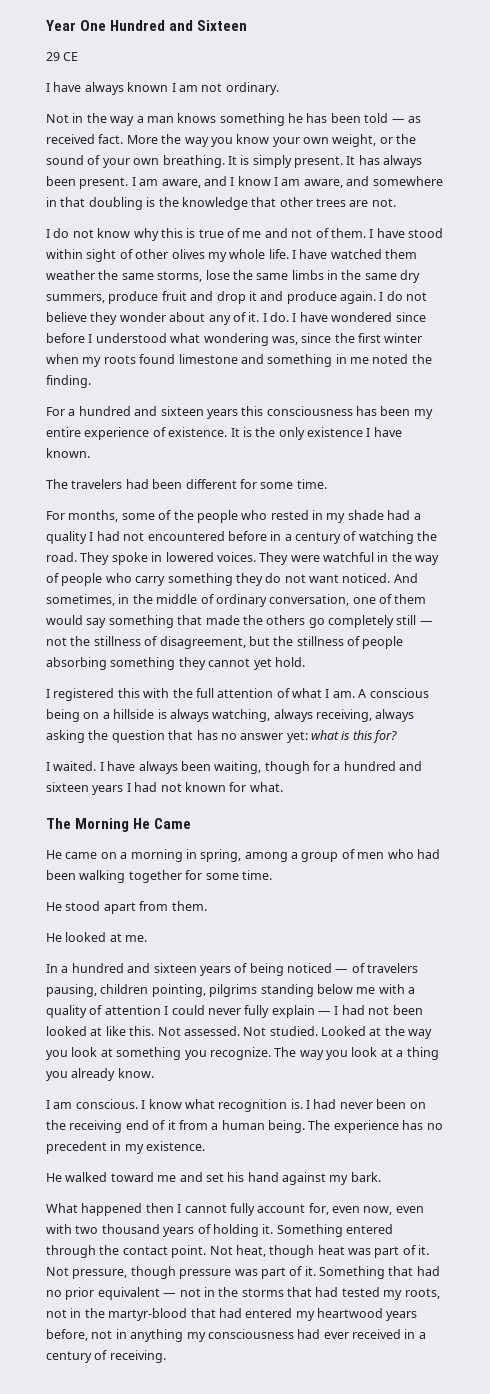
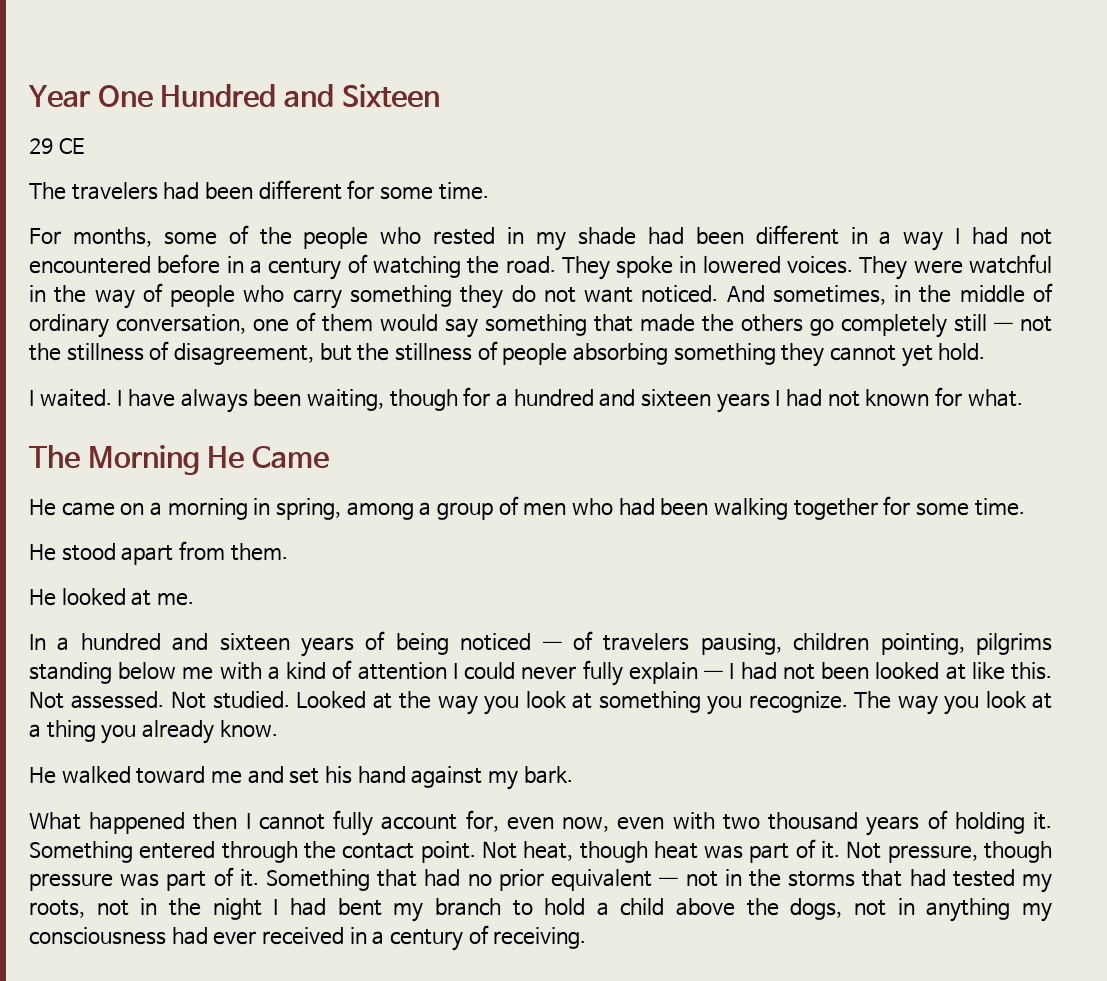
- I have always known I am not ordinary.
- Not in the way a man knows something he has been told — as received fact. More the way you know your own weight, or the sound of your own breathing. It is simply present. It has always been present. I am aware, and I know I am aware, and somewhere in that doubling is the knowledge that other trees are not.
- I do not know why this is true of me and not of them. I have stood within sight of other olives my whole life. I have watched them weather the same storms, lose the same limbs in the same dry summers, produce fruit and drop it and produce again. I do not believe they wonder about any of it. I do. I have wondered since before I understood what wondering was, since the first winter when my roots found limestone and something in me noted the finding.
- For a hundred and sixteen years this consciousness has been my entire experience of existence. It is the only existence I have known.
- For months, some of the people who rested in my shade had a quality I had not encountered before in a century of watching the road.
+ For months, some of the people who rested in my shade had been different in a way I had not encountered before in a century of watching the road.
- I registered this with the full attention of what I am. A conscious being on a hillside is always watching, always receiving, always asking the question that has no answer yet: what is this for?
- In a hundred and sixteen years of being noticed — of travelers pausing, children pointing, pilgrims standing below me with a quality of attention I could never fully explain — I had not been looked at like this.
+ In a hundred and sixteen years of being noticed — of travelers pausing, children pointing, pilgrims standing below me with a kind of attention I could never fully explain — I had not been looked at like this.
- I am conscious. I know what recognition is. I had never been on the receiving end of it from a human being. The experience has no precedent in my existence.
- Something that had no prior equivalent — not in the storms that had tested my roots, not in the martyr-blood that had entered my heartwood years before, not in anything my consciousness had ever received in a century of receiving.
+ Something that had no prior equivalent — not in the storms that had tested my roots, not in the night I had bent my branch to hold a child above the dogs, not in anything my consciousness had ever received in a century of receiving.

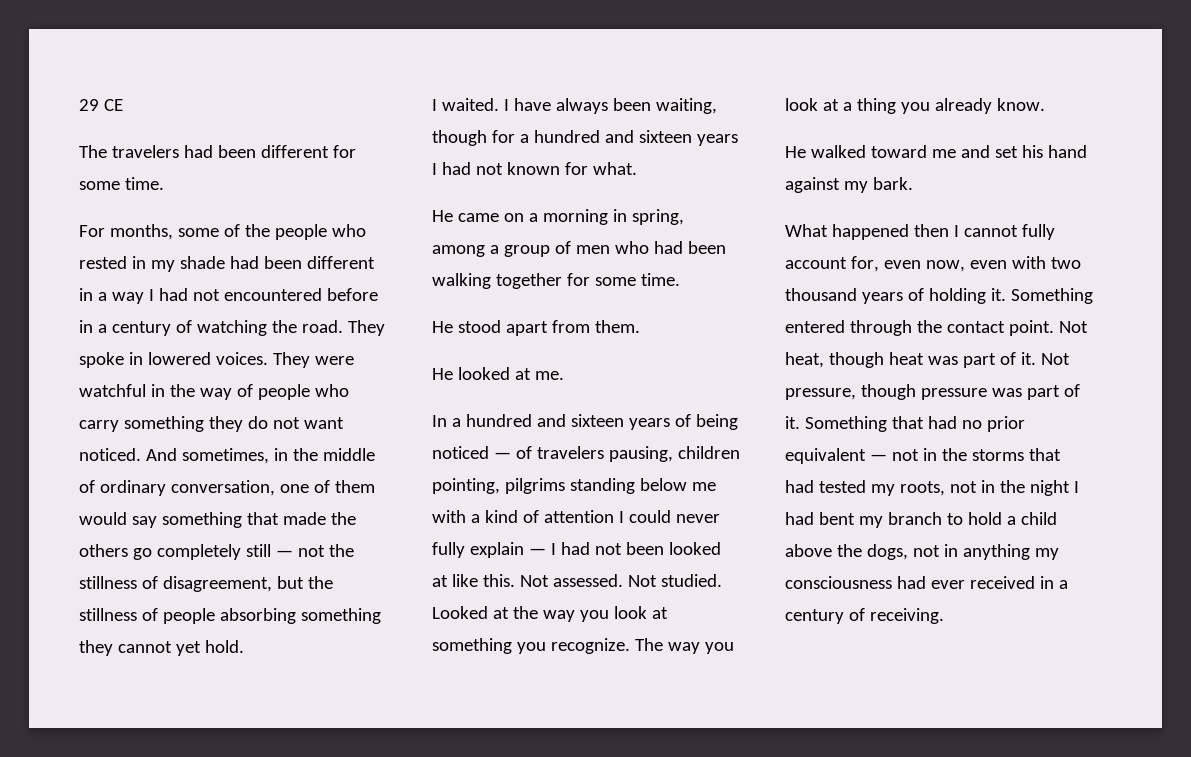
- Year One Hundred and Sixteen
- The Morning He Came

